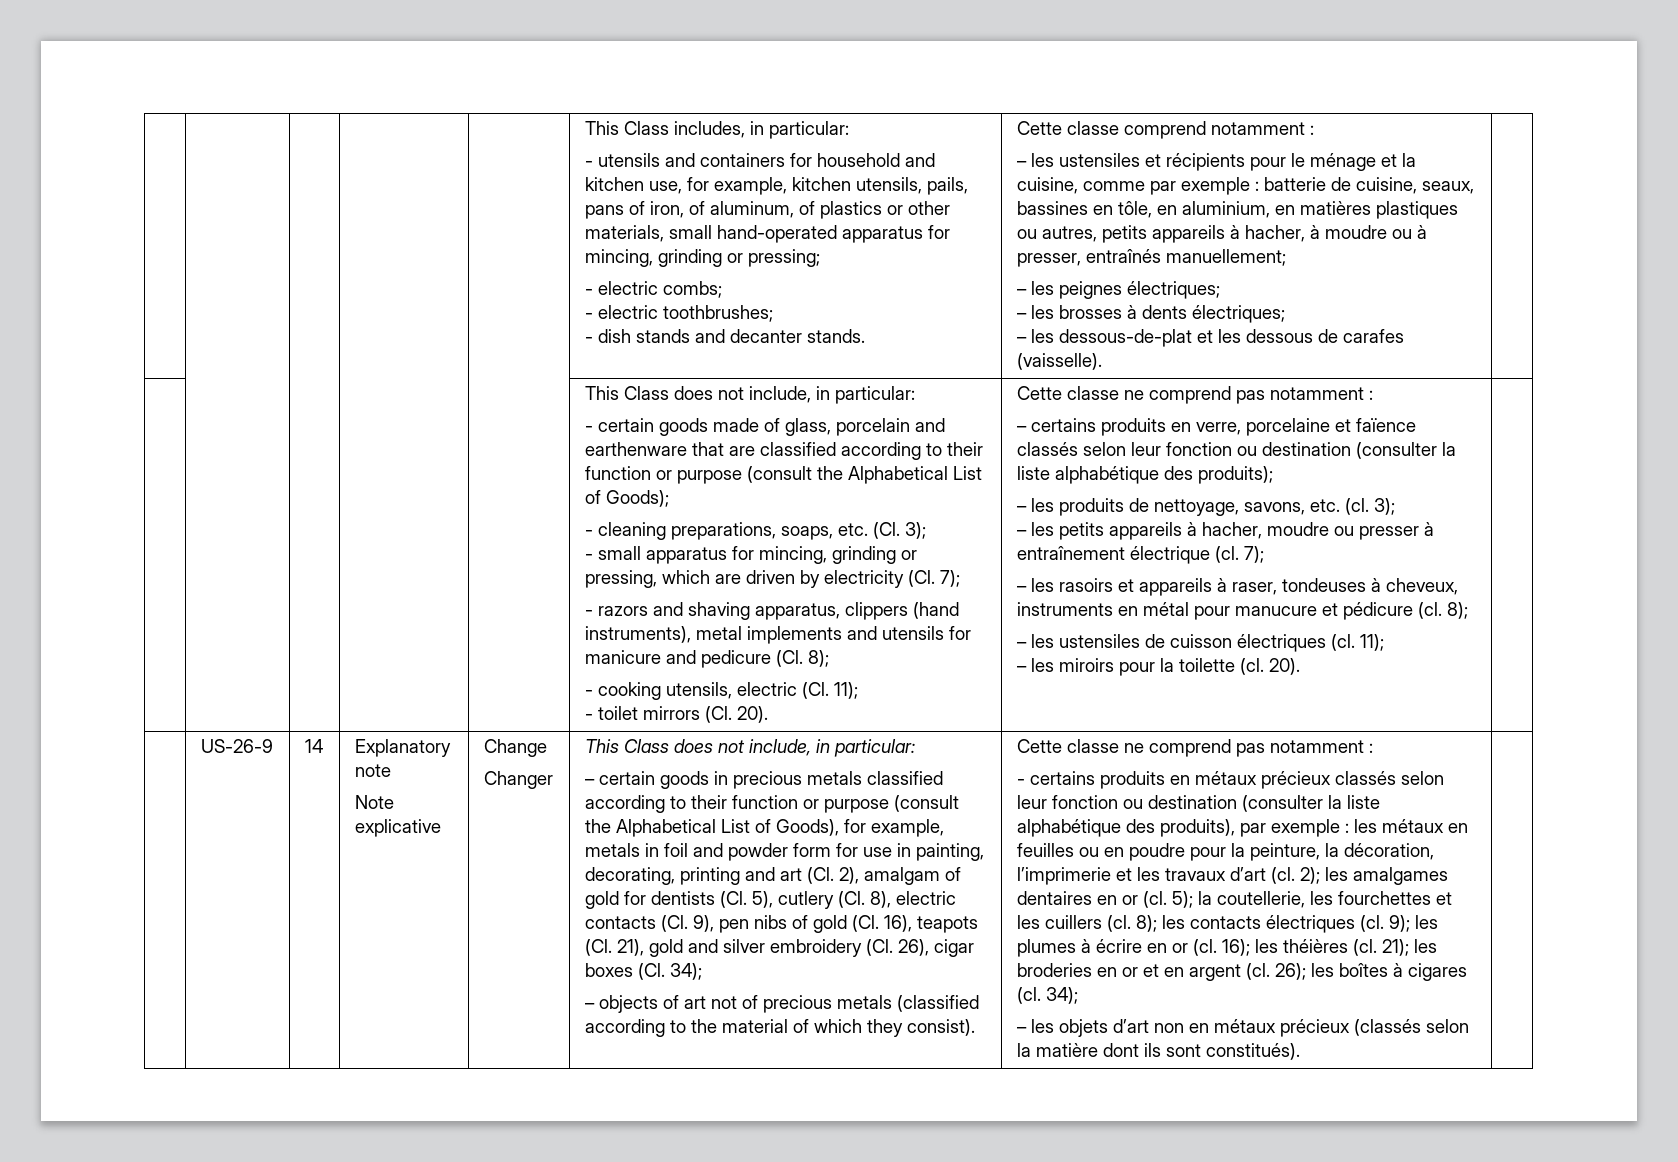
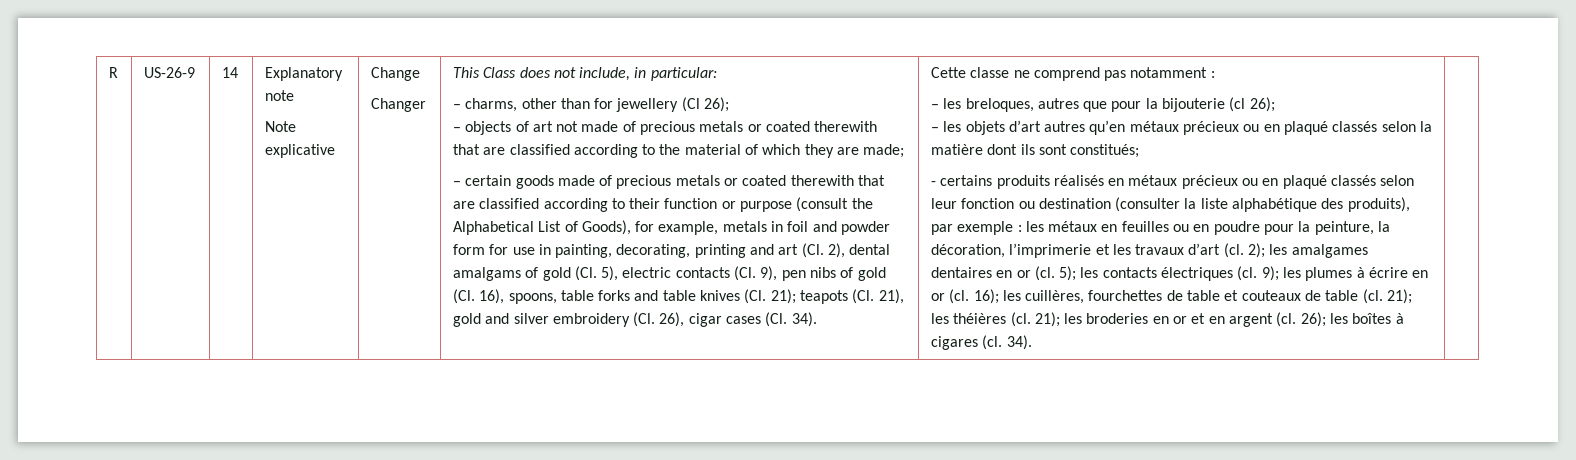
- This Class includes, in particular:
- - utensils and containers for household and kitchen use, for example, kitchen utensils, pails, pans of iron, of aluminum, of plastics or other materials, small hand-operated apparatus for mincing, grinding or pressing;
- - electric combs;
- - electric toothbrushes;
- - dish stands and decanter stands. | Cette classe comprend notamment :
- – les ustensiles et récipients pour le ménage et la cuisine, comme par exemple : batterie de cuisine, seaux, bassines en tôle, en aluminium, en matières plastiques ou autres, petits appareils à hacher, à moudre ou à presser, entraînés manuellement;
- – les peignes électriques;
- – les brosses à dents électriques;
- – les dessous-de-plat et les dessous de carafes (vaisselle). |
- | | | | | This Class does not include, in particular:
- - certain goods made of glass, porcelain and earthenware that are classified according to their function or purpose (consult the Alphabetical List of Goods);
- - cleaning preparations, soaps, etc. (Cl. 3);
- - small apparatus for mincing, grinding or pressing, which are driven by electricity (Cl. 7);
- - razors and shaving apparatus, clippers (hand instruments), metal implements and utensils for manicure and pedicure (Cl. 8);
- - cooking utensils, electric (Cl. 11);
- - toilet mirrors (Cl. 20). | Cette classe ne comprend pas notamment :
- – certains produits en verre, porcelaine et faïence classés selon leur fonction ou destination (consulter la liste alphabétique des produits);
- – les produits de nettoyage, savons, etc. (cl. 3);
- – les petits appareils à hacher, moudre ou presser à entraînement électrique (cl. 7);
- – les rasoirs et appareils à raser, tondeuses à cheveux, instruments en métal pour manucure et pédicure (cl. 8);
- – les ustensiles de cuisson électriques (cl. 11);
- – les miroirs pour la toilette (cl. 20).
+ R
- – certain goods in precious metals classified according to their function or purpose (consult the Alphabetical List of Goods), for example, metals in foil and powder form for use in painting, decorating, printing and art (Cl. 2), amalgam of gold for dentists (Cl. 5), cutlery (Cl. 8), electric contacts (Cl. 9), pen nibs of gold (Cl. 16), teapots (Cl. 21), gold and silver embroidery (Cl. 26), cigar boxes (Cl. 34);
- – objects of art not of precious metals (classified according to the material of which they consist). | Cette classe ne comprend pas notamment :
- - certains produits en métaux précieux classés selon leur fonction ou destination (consulter la liste alphabétique des produits), par exemple :
+ – charms, other than for jewellery (Cl 26);
+ – objects of art not made of precious metals or coated therewith that are classified according to the material of which they are made;
+ – certain goods made of precious metals or coated therewith that are classified according to their function or purpose (consult the Alphabetical List of Goods), for example, metals in foil and powder form for use in painting, decorating, printing and art (Cl. 2), dental amalgams of gold (Cl. 5), electric contacts (Cl. 9), pen nibs of gold (Cl. 16), spoons, table forks and table knives (Cl. 21); teapots (Cl. 21), gold and silver embroidery (Cl. 26), cigar cases (Cl. 34). | Cette classe ne comprend pas notamment :
+ – les breloques, autres que pour la bijouterie (cl 26);
+ – les objets d’art autres qu’en métaux précieux ou en plaqué classés selon la matière dont ils sont constitués;
+ - certains produits réalisés en métaux précieux ou en plaqué classés selon leur fonction ou destination (consulter la liste alphabétique des produits), par exemple :
- 5); la coutellerie, les fourchettes et les cuillers (cl. 8); les contacts électriques (cl.
+ 5); les contacts électriques (cl.
- 16); les théières (cl.
+ 16); les cuillères, fourchettes de table et couteaux de table (cl. 21); les théières (cl.
- 26); les boîtes à cigares (cl. 34);
- – les objets d’art non en métaux précieux (classés selon la matière dont ils sont constitués).
+ 26); les boîtes à cigares (cl. 34).

